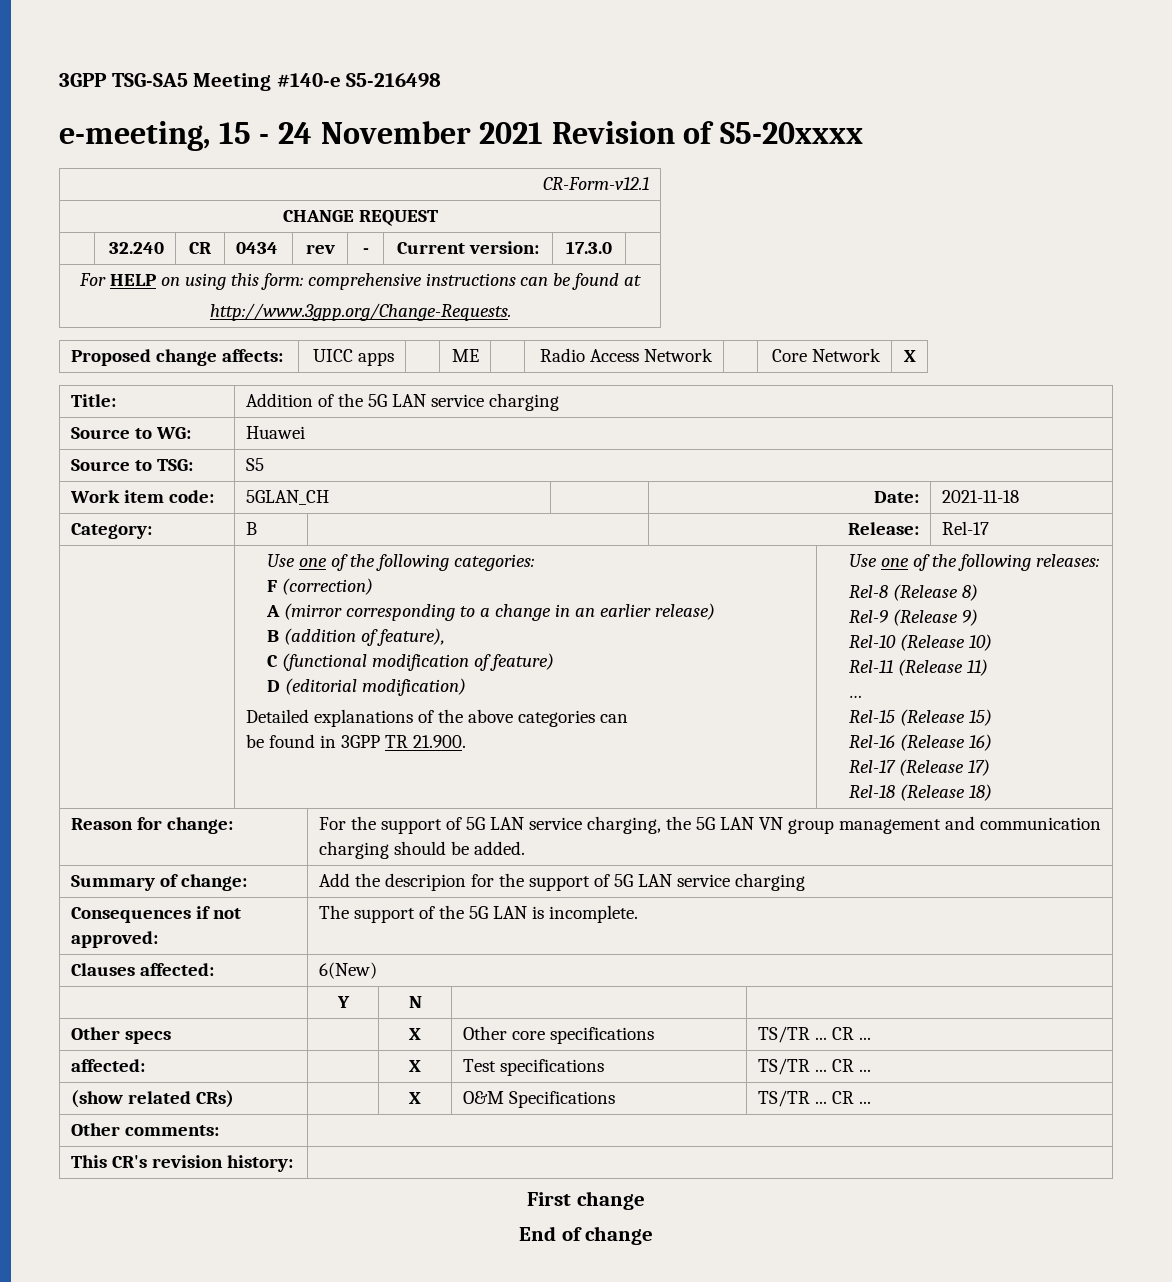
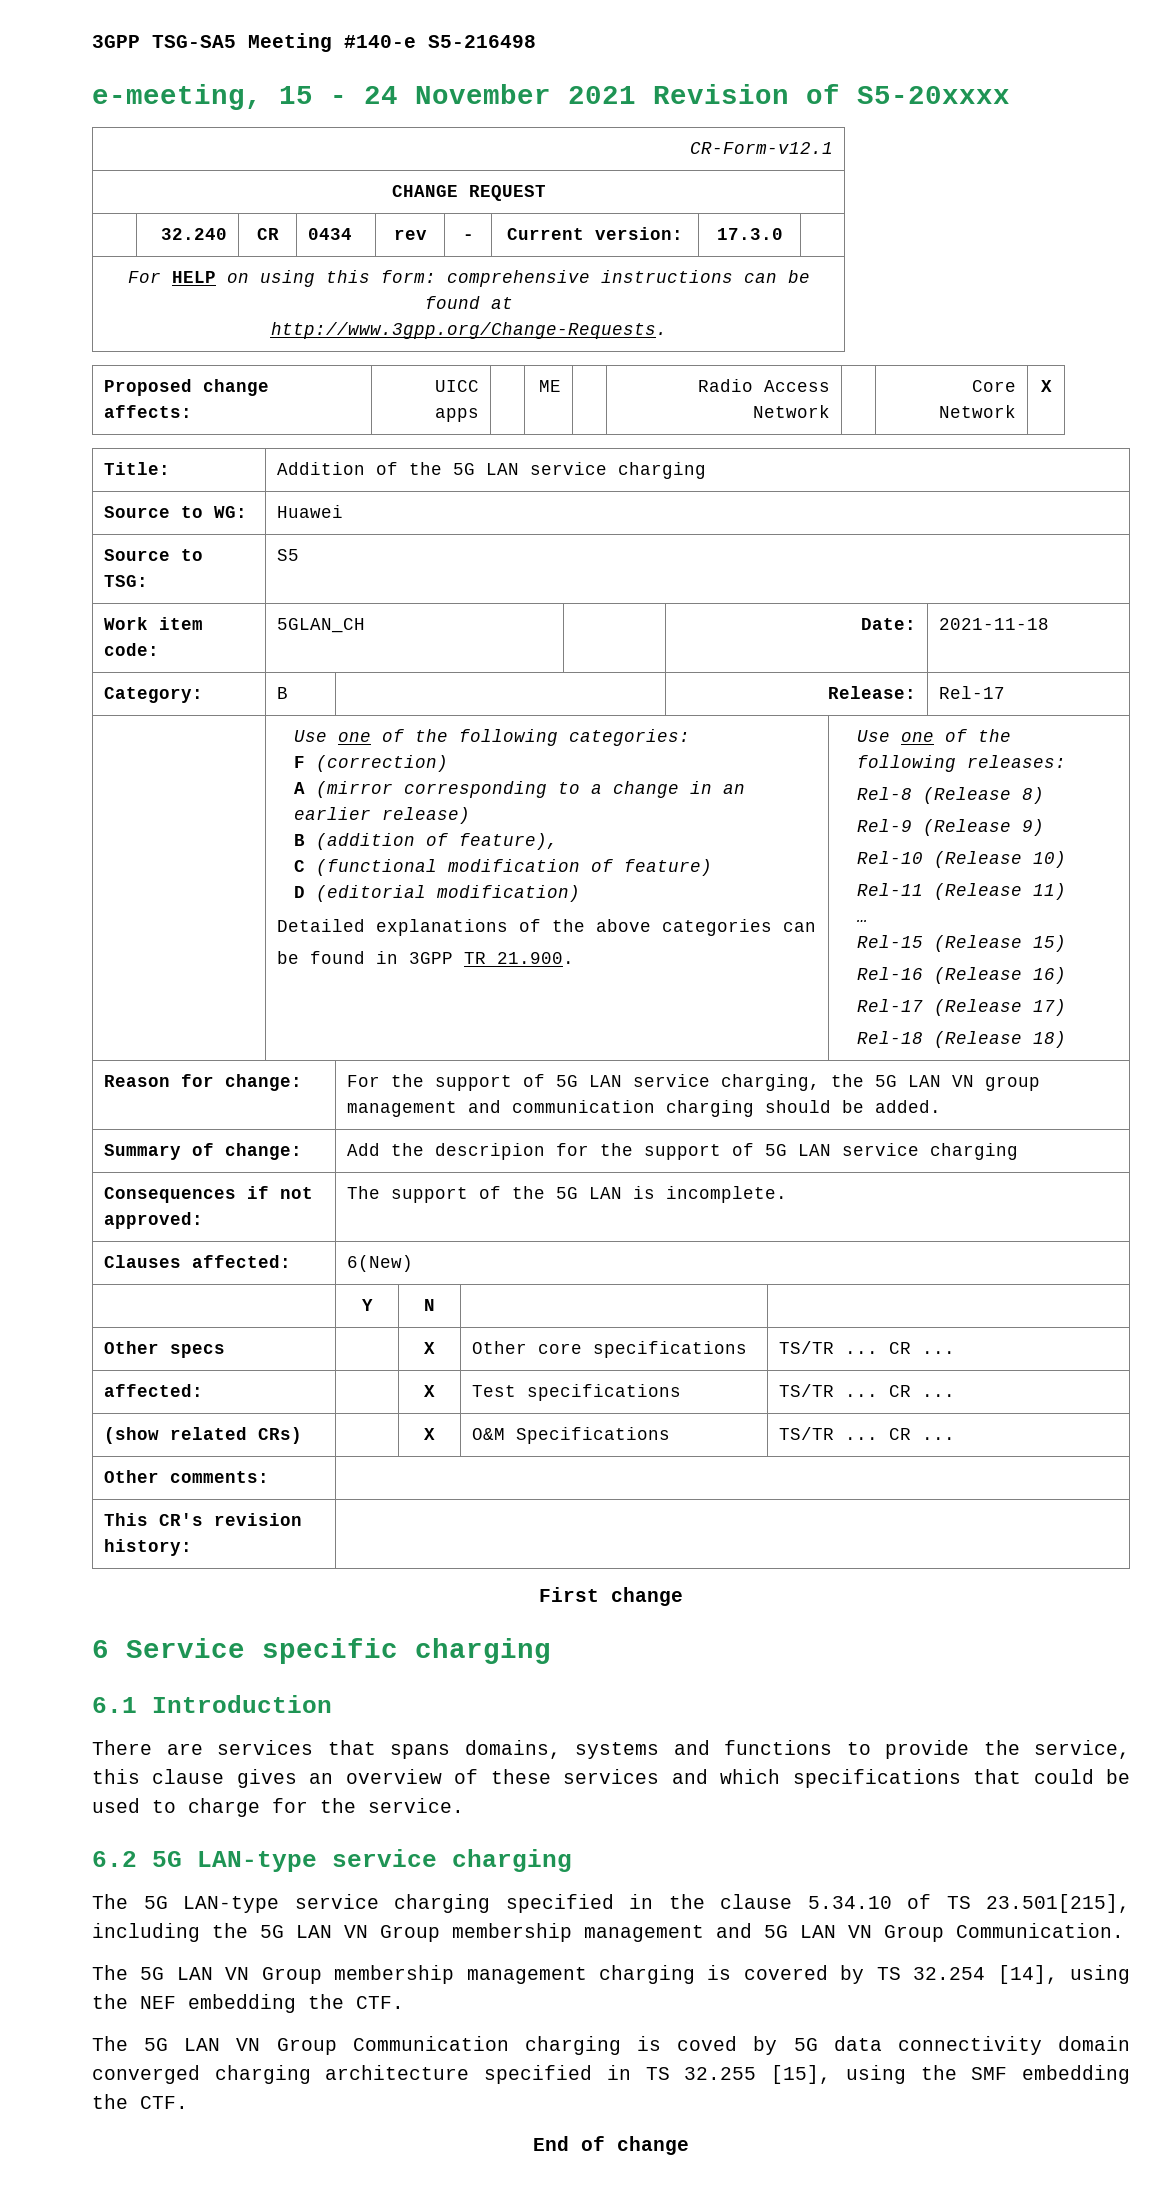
+ 6 Service specific charging
+ 6.1 Introduction
+ There are services that spans domains, systems and functions to provide the service, this clause gives an overview of these services and which specifications that could be used to charge for the service.
+ 6.2 5G LAN-type service charging
+ The 5G LAN-type service charging specified in the clause 5.34.10 of TS 23.501[215], including the 5G LAN VN Group membership management and 5G LAN VN Group Communication.
+ The 5G LAN VN Group membership management charging is covered by TS 32.254 [14], using the NEF embedding the CTF.
+ The 5G LAN VN Group Communication charging is coved by 5G data connectivity domain converged charging architecture specified in TS 32.255 [15], using the SMF embedding the CTF.

